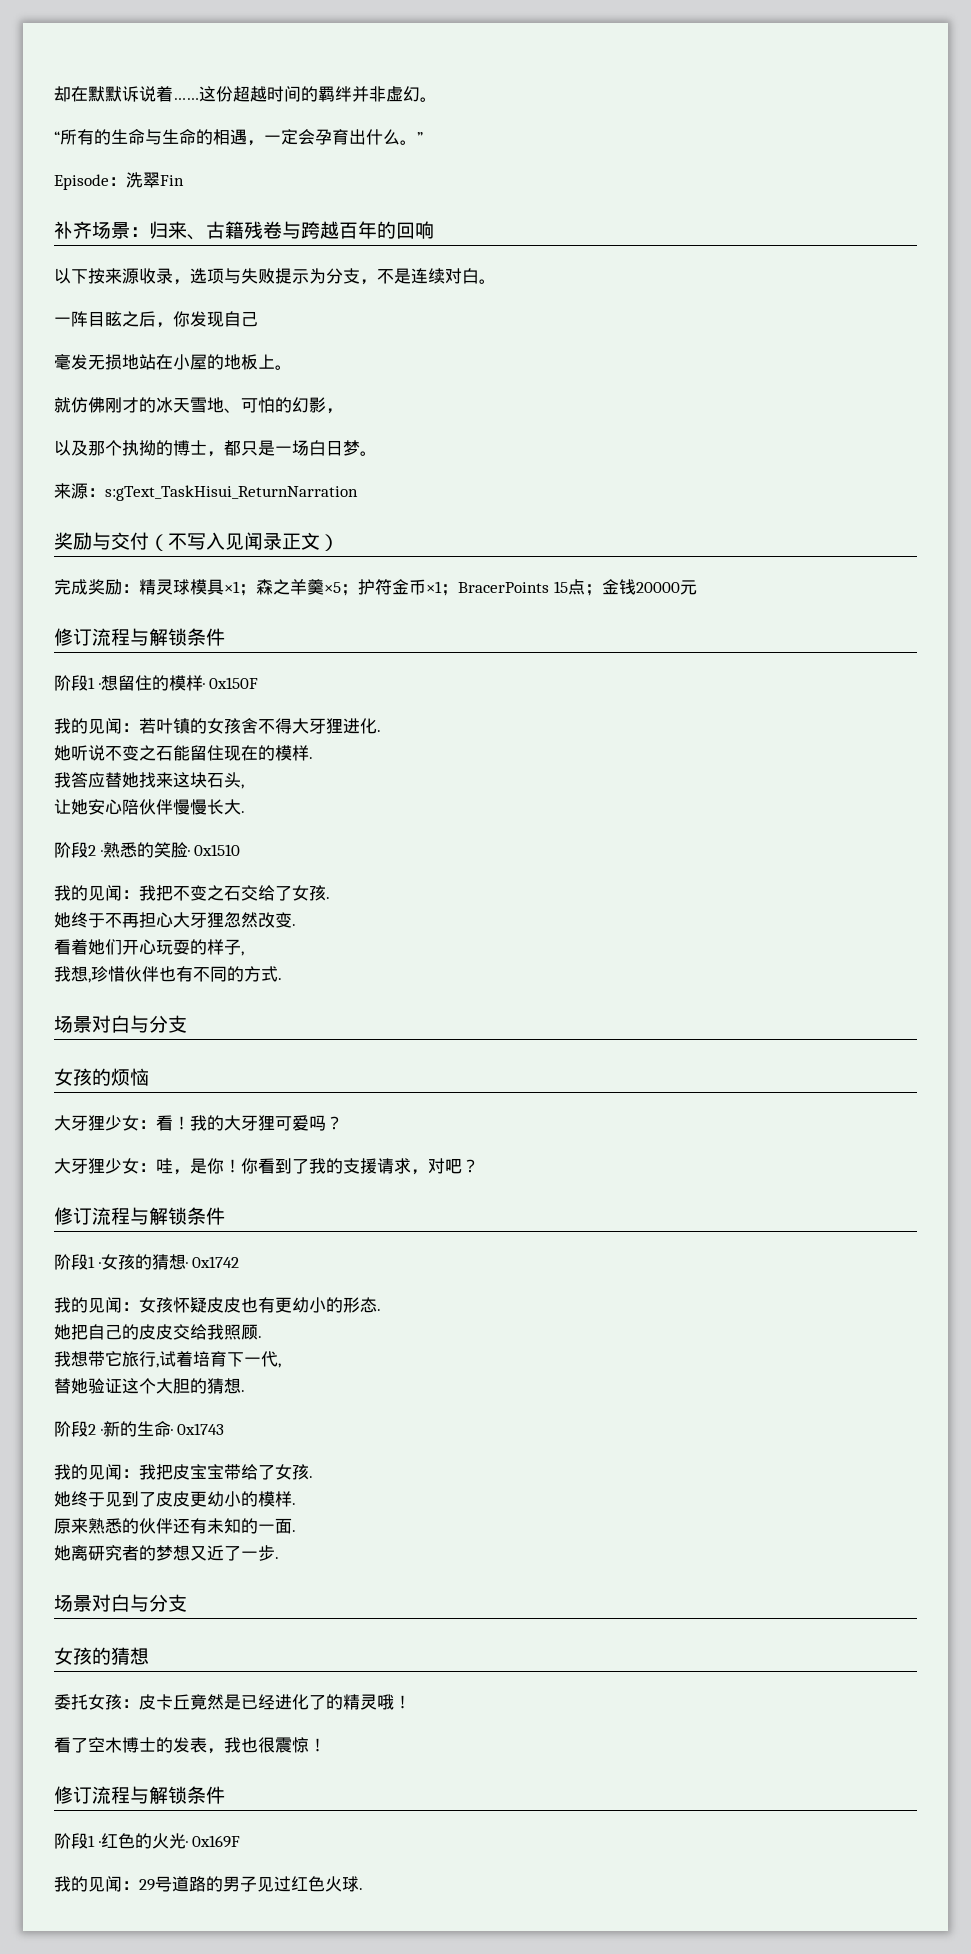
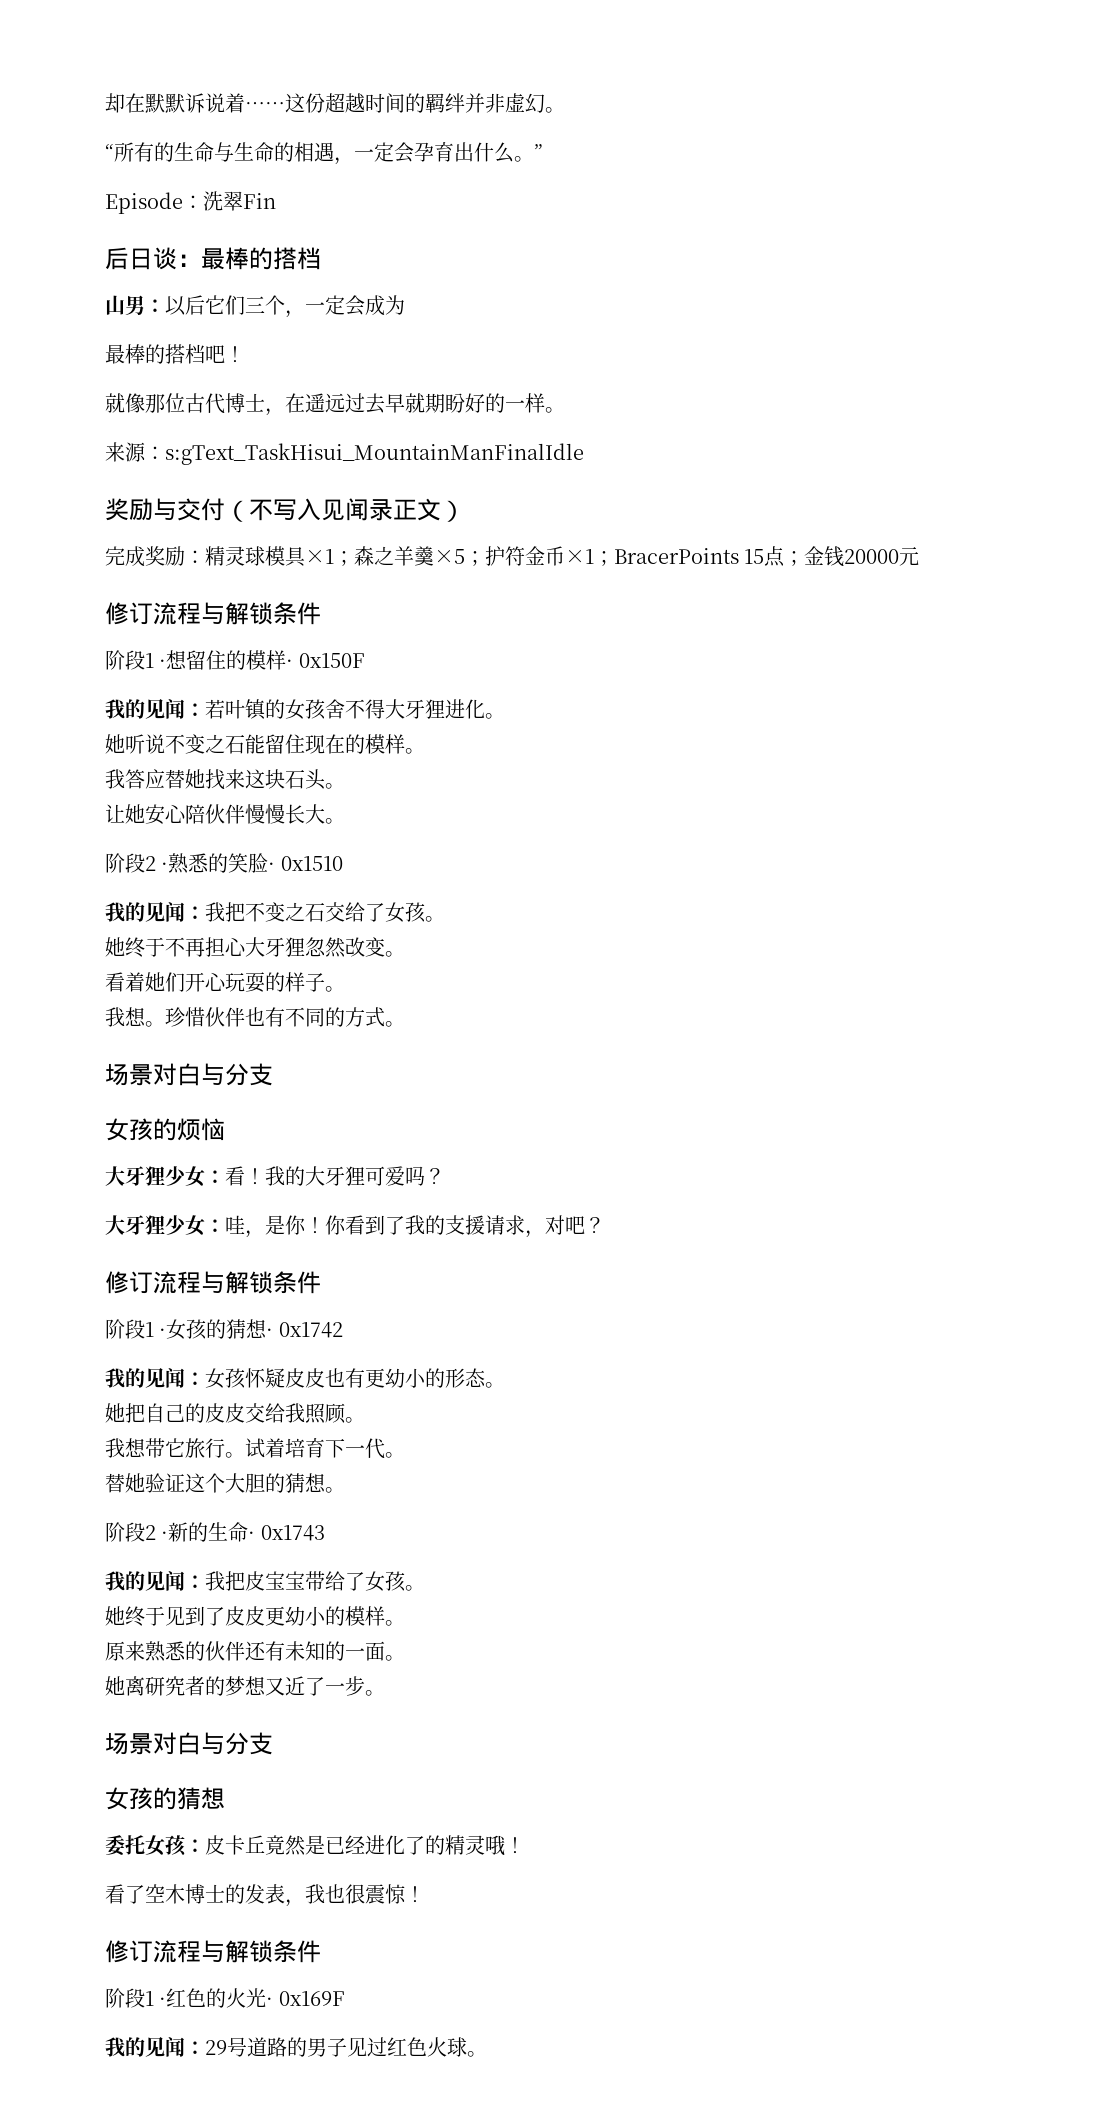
- 补齐场景：归来、古籍残卷与跨越百年的回响
- 以下按来源收录，选项与失败提示为分支，不是连续对白。
- 一阵目眩之后，你发现自己
- 毫发无损地站在小屋的地板上。
- 就仿佛刚才的冰天雪地、可怕的幻影，
- 以及那个执拗的博士，都只是一场白日梦。
+ 后日谈：最棒的搭档
+ 山男：以后它们三个，一定会成为
+ 最棒的搭档吧！
+ 就像那位古代博士，在遥远过去早就期盼好的一样。
- 来源：s:gText_TaskHisui_ReturnNarration
+ 来源：s:gText_TaskHisui_MountainManFinalIdle
- 我的见闻：若叶镇的女孩舍不得大牙狸进化.
+ 我的见闻：若叶镇的女孩舍不得大牙狸进化。
- 她听说不变之石能留住现在的模样.
+ 她听说不变之石能留住现在的模样。
- 我答应替她找来这块石头,
+ 我答应替她找来这块石头。
- 让她安心陪伙伴慢慢长大.
+ 让她安心陪伙伴慢慢长大。
- 我的见闻：我把不变之石交给了女孩.
+ 我的见闻：我把不变之石交给了女孩。
- 她终于不再担心大牙狸忽然改变.
+ 她终于不再担心大牙狸忽然改变。
- 看着她们开心玩耍的样子,
- 我想,珍惜伙伴也有不同的方式.
+ 看着她们开心玩耍的样子。
+ 我想。珍惜伙伴也有不同的方式。
- 我的见闻：女孩怀疑皮皮也有更幼小的形态.
+ 我的见闻：女孩怀疑皮皮也有更幼小的形态。
- 她把自己的皮皮交给我照顾.
+ 她把自己的皮皮交给我照顾。
- 我想带它旅行,试着培育下一代,
+ 我想带它旅行。试着培育下一代。
- 替她验证这个大胆的猜想.
+ 替她验证这个大胆的猜想。
- 我的见闻：我把皮宝宝带给了女孩.
+ 我的见闻：我把皮宝宝带给了女孩。
- 她终于见到了皮皮更幼小的模样.
+ 她终于见到了皮皮更幼小的模样。
- 原来熟悉的伙伴还有未知的一面.
+ 原来熟悉的伙伴还有未知的一面。
- 她离研究者的梦想又近了一步.
+ 她离研究者的梦想又近了一步。
- 我的见闻：29号道路的男子见过红色火球.
+ 我的见闻：29号道路的男子见过红色火球。

